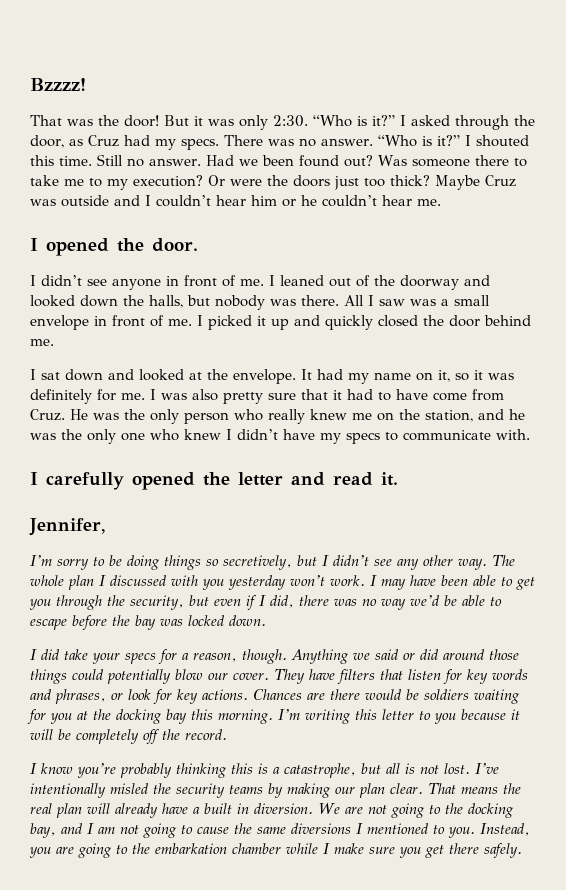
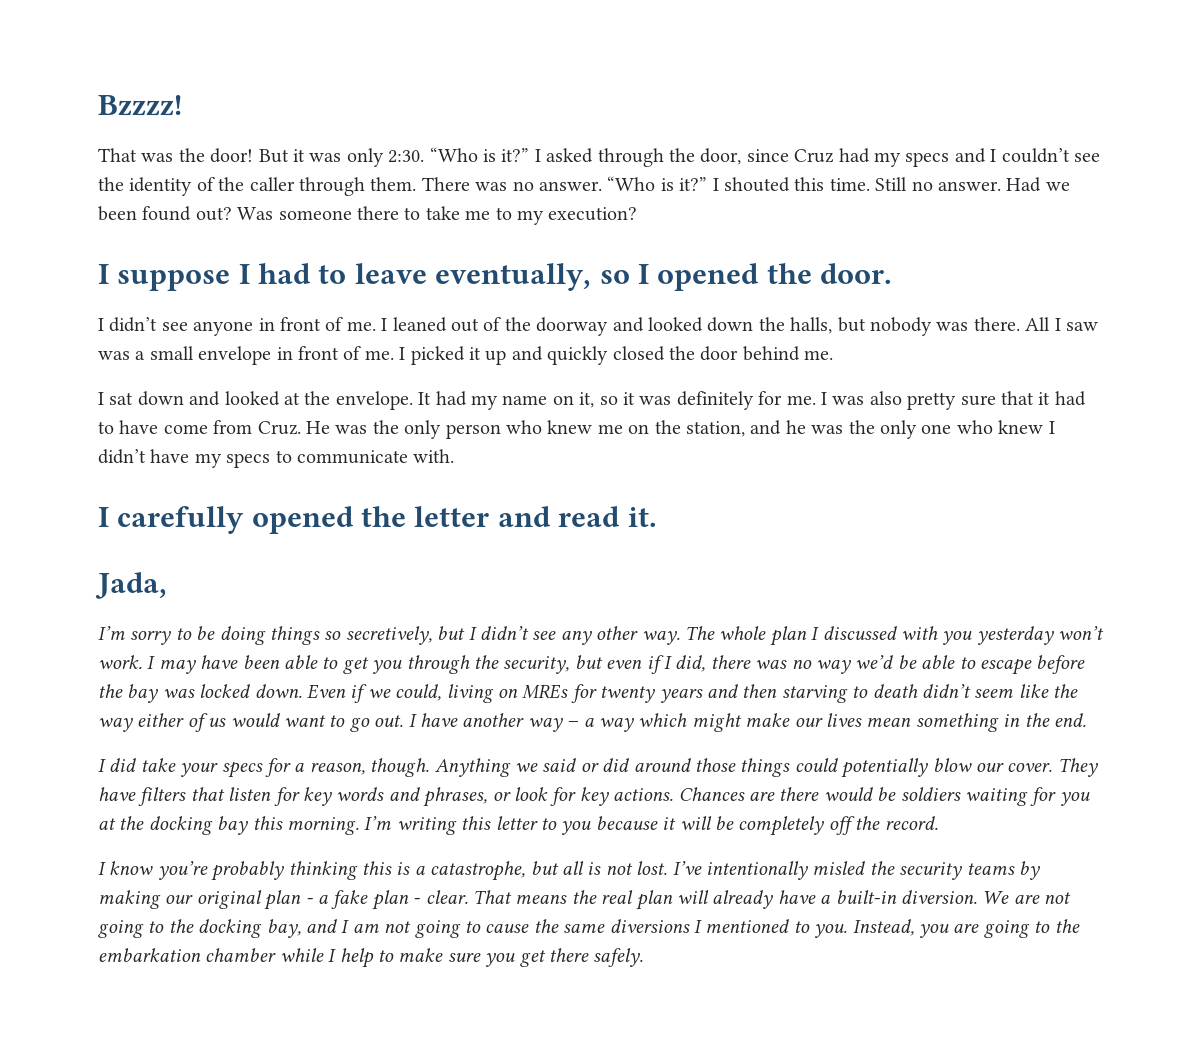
- I asked through the door, as Cruz had my specs.
+ I asked through the door, since Cruz had my specs and I couldn’t see the identity of the caller through them.
- Was someone there to take me to my execution? Or were the doors just too thick? Maybe Cruz was outside and I couldn’t hear him or he couldn’t hear me.
- I opened the door.
+ Was someone there to take me to my execution?
+ I suppose I had to leave eventually, so I opened the door.
- He was the only person who really knew me on the station, and he was the only one who knew I didn’t have my specs to communicate with.
+ He was the only person who knew me on the station, and he was the only one who knew I didn’t have my specs to communicate with.
- Jennifer,
+ Jada,
+ Even if we could, living on MREs for twenty years and then starving to death didn’t seem like the way either of us would want to go out. I have another way – a way which might make our lives mean something in the end.
- I’ve intentionally misled the security teams by making our plan clear.
+ I’ve intentionally misled the security teams by making our original plan - a fake plan - clear.
- That means the real plan will already have a built in diversion.
+ That means the real plan will already have a built-in diversion.
- Instead, you are going to the embarkation chamber while I make sure you get there safely.
+ Instead, you are going to the embarkation chamber while I help to make sure you get there safely.

